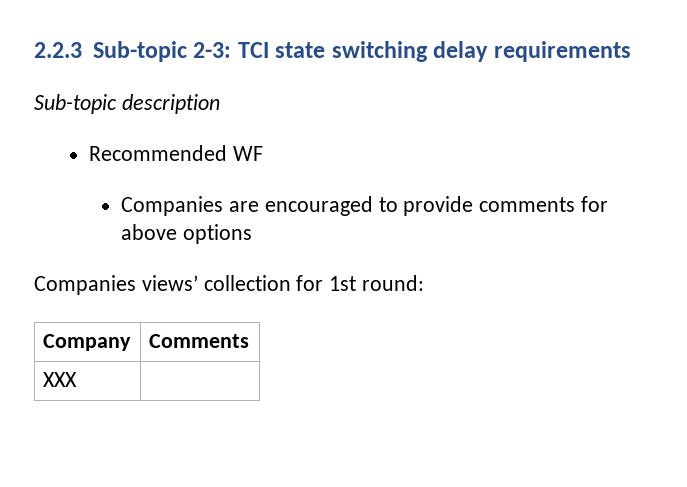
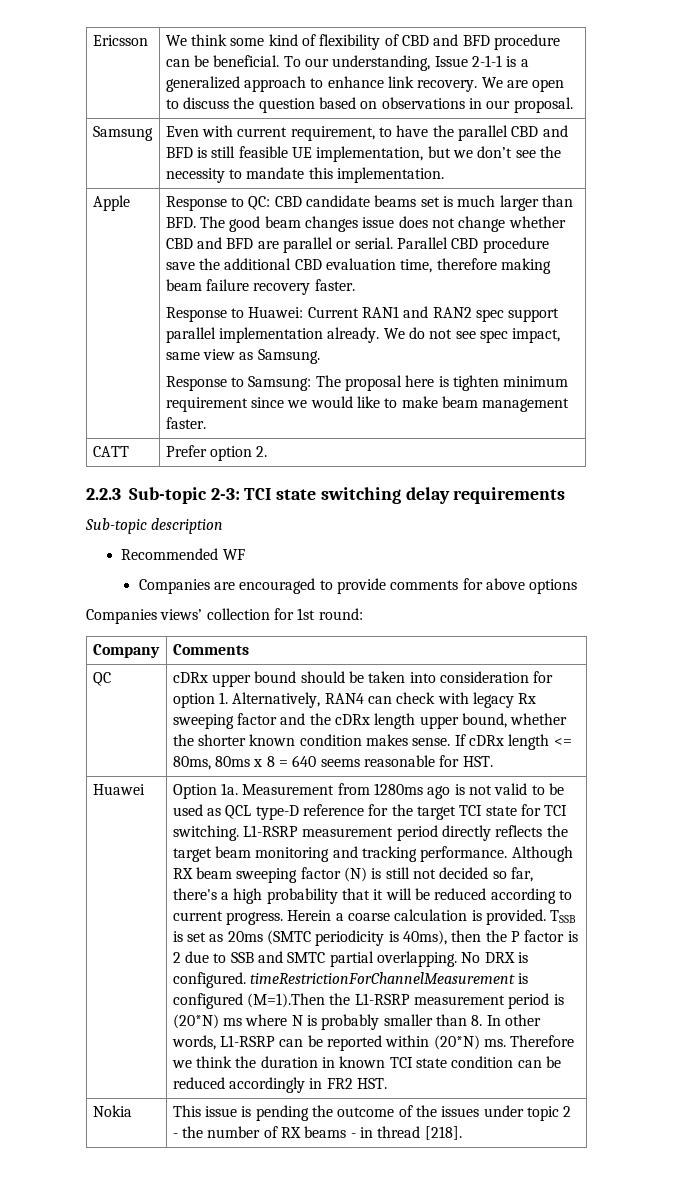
+ Ericsson | We think some kind of flexibility of CBD and BFD procedure can be beneficial. To our understanding, Issue 2-1-1 is a generalized approach to enhance link recovery. We are open to discuss the question based on observations in our proposal.
+ Samsung | Even with current requirement, to have the parallel CBD and BFD is still feasible UE implementation, but we don’t see the necessity to mandate this implementation.
+ Apple | Response to QC: CBD candidate beams set is much larger than BFD. The good beam changes issue does not change whether CBD and BFD are parallel or serial. Parallel CBD procedure save the additional CBD evaluation time, therefore making beam failure recovery faster.
+ Response to Huawei: Current RAN1 and RAN2 spec support parallel implementation already. We do not see spec impact, same view as Samsung.
+ Response to Samsung: The proposal here is tighten minimum requirement since we would like to make beam management faster.
+ CATT | Prefer option 2.
- XXX
+ QC | cDRx upper bound should be taken into consideration for option 1. Alternatively, RAN4 can check with legacy Rx sweeping factor and the cDRx length upper bound, whether the shorter known condition makes sense. If cDRx length <= 80ms, 80ms x 8 = 640 seems reasonable for HST.
+ Huawei | Option 1a. Measurement from 1280ms ago is not valid to be used as QCL type-D reference for the target TCI state for TCI switching. L1-RSRP measurement period directly reflects the target beam monitoring and tracking performance. Although RX beam sweeping factor (N) is still not decided so far, there's a high probability that it will be reduced according to current progress. Herein a coarse calculation is provided. TSSB is set as 20ms (SMTC periodicity is 40ms), then the P factor is 2 due to SSB and SMTC partial overlapping. No DRX is configured. timeRestrictionForChannelMeasurement is configured (M=1).Then the L1-RSRP measurement period is (20*N) ms where N is probably smaller than 8. In other words, L1-RSRP can be reported within (20*N) ms. Therefore we think the duration in known TCI state condition can be reduced accordingly in FR2 HST.
+ Nokia | This issue is pending the outcome of the issues under topic 2 - the number of RX beams - in thread [218].

